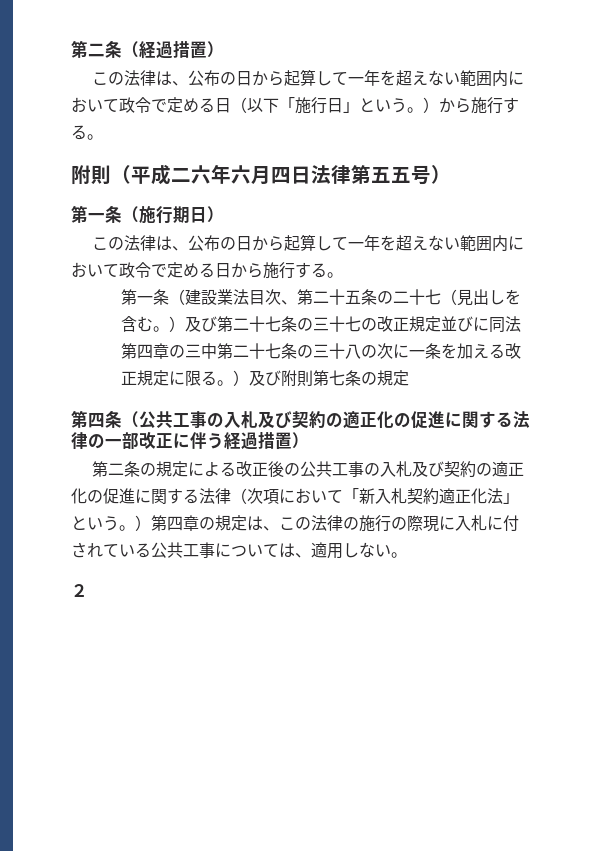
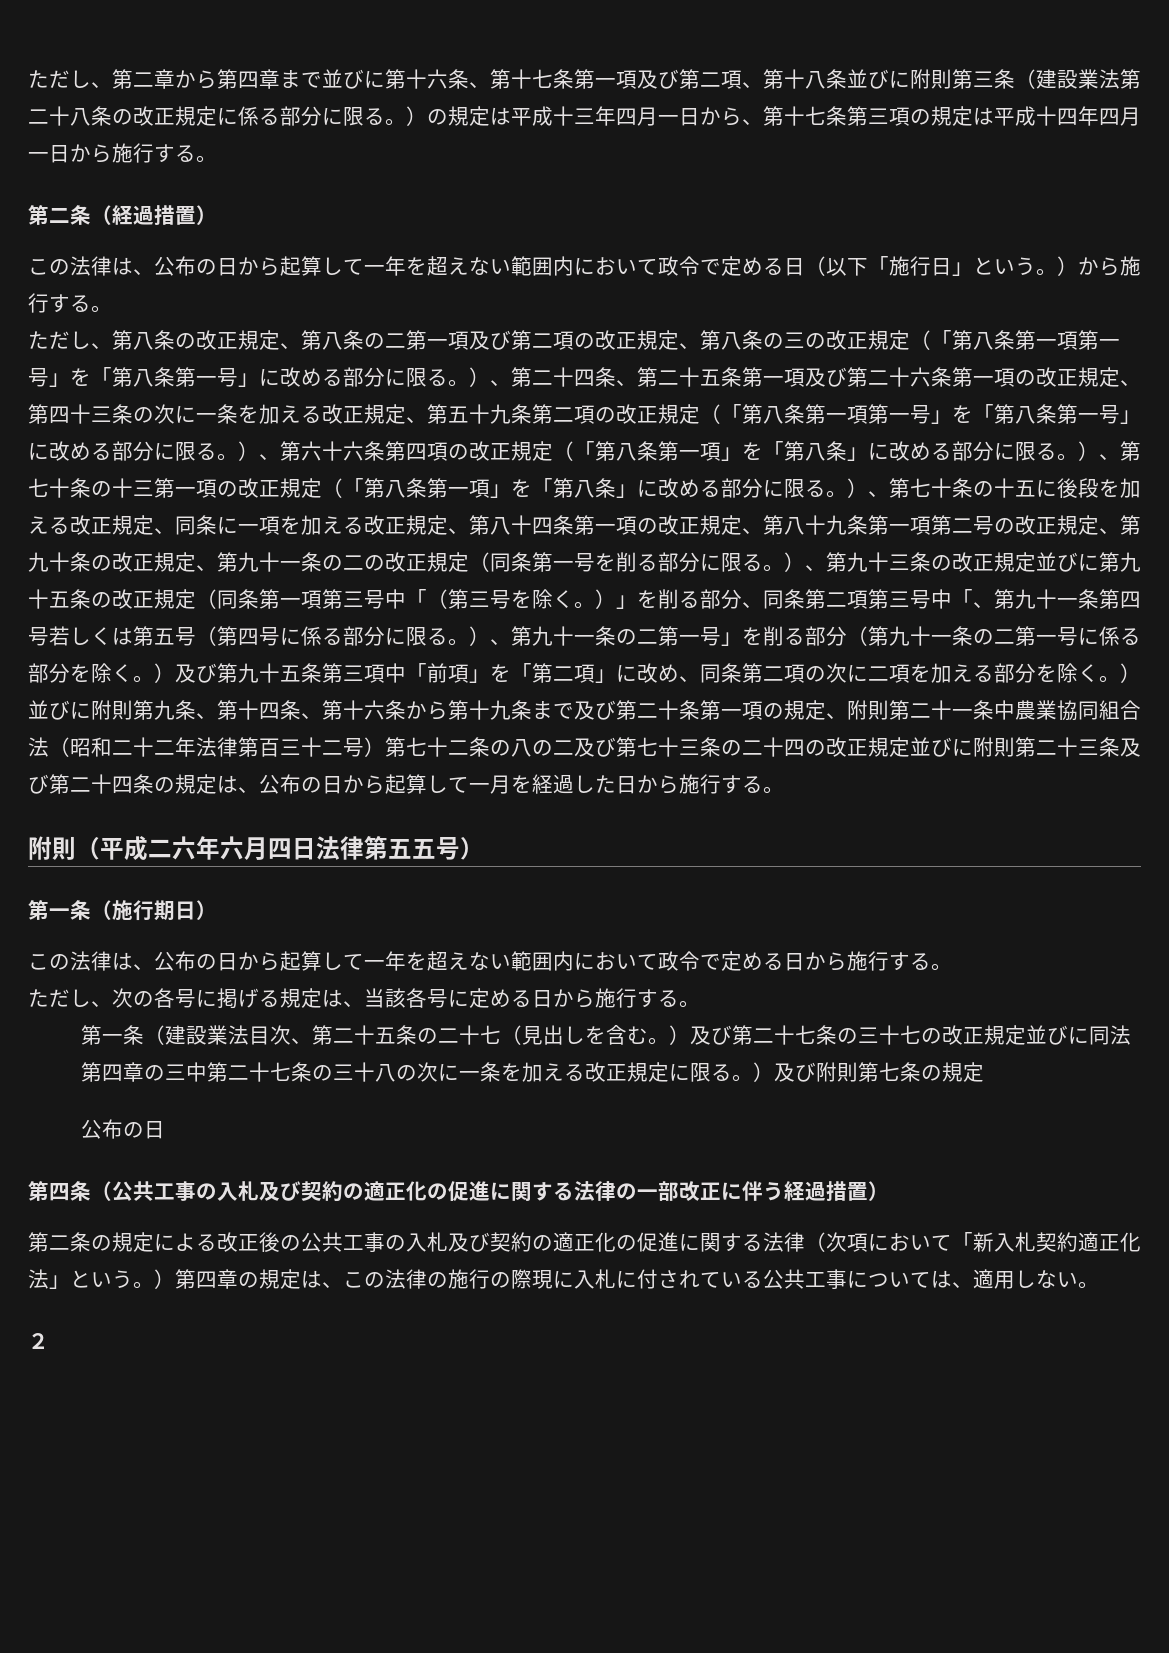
+ ただし、第二章から第四章まで並びに第十六条、第十七条第一項及び第二項、第十八条並びに附則第三条（建設業法第二十八条の改正規定に係る部分に限る。）の規定は平成十三年四月一日から、第十七条第三項の規定は平成十四年四月一日から施行する。
+ ただし、第八条の改正規定、第八条の二第一項及び第二項の改正規定、第八条の三の改正規定（「第八条第一項第一号」を「第八条第一号」に改める部分に限る。）、第二十四条、第二十五条第一項及び第二十六条第一項の改正規定、第四十三条の次に一条を加える改正規定、第五十九条第二項の改正規定（「第八条第一項第一号」を「第八条第一号」に改める部分に限る。）、第六十六条第四項の改正規定（「第八条第一項」を「第八条」に改める部分に限る。）、第七十条の十三第一項の改正規定（「第八条第一項」を「第八条」に改める部分に限る。）、第七十条の十五に後段を加える改正規定、同条に一項を加える改正規定、第八十四条第一項の改正規定、第八十九条第一項第二号の改正規定、第九十条の改正規定、第九十一条の二の改正規定（同条第一号を削る部分に限る。）、第九十三条の改正規定並びに第九十五条の改正規定（同条第一項第三号中「（第三号を除く。）」を削る部分、同条第二項第三号中「、第九十一条第四号若しくは第五号（第四号に係る部分に限る。）、第九十一条の二第一号」を削る部分（第九十一条の二第一号に係る部分を除く。）及び第九十五条第三項中「前項」を「第二項」に改め、同条第二項の次に二項を加える部分を除く。）並びに附則第九条、第十四条、第十六条から第十九条まで及び第二十条第一項の規定、附則第二十一条中農業協同組合法（昭和二十二年法律第百三十二号）第七十二条の八の二及び第七十三条の二十四の改正規定並びに附則第二十三条及び第二十四条の規定は、公布の日から起算して一月を経過した日から施行する。
+ ただし、次の各号に掲げる規定は、当該各号に定める日から施行する。
  第一条（建設業法目次、第二十五条の二十七（見出しを含む。）及び第二十七条の三十七の改正規定並びに同法第四章の三中第二十七条の三十八の次に一条を加える改正規定に限る。）及び附則第七条の規定
+ 公布の日

